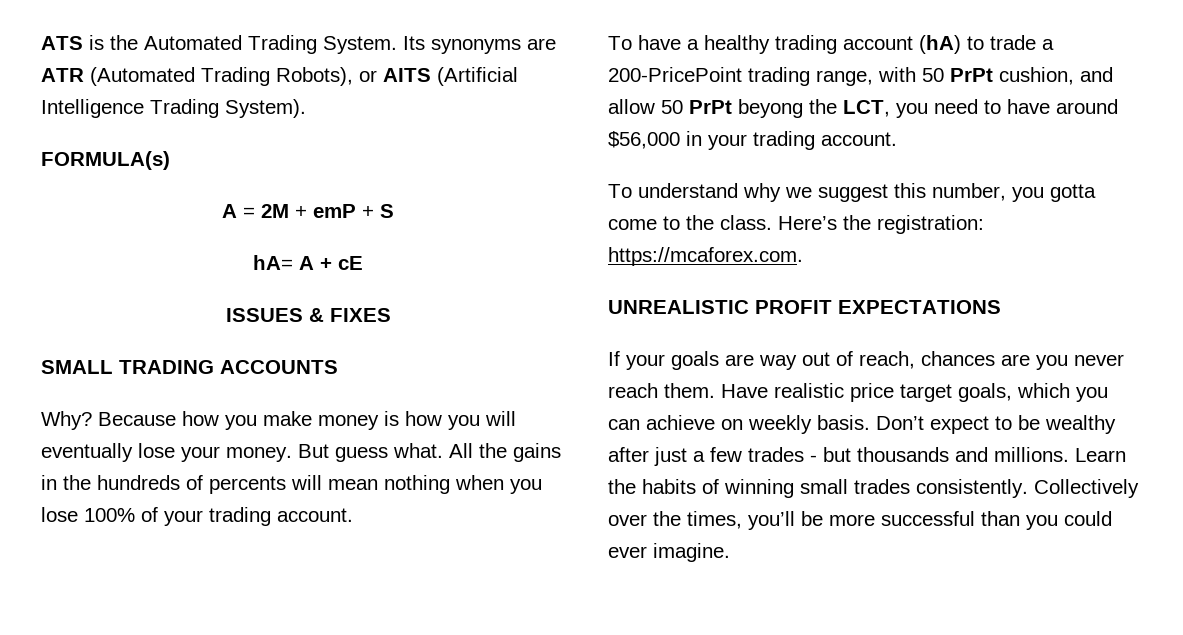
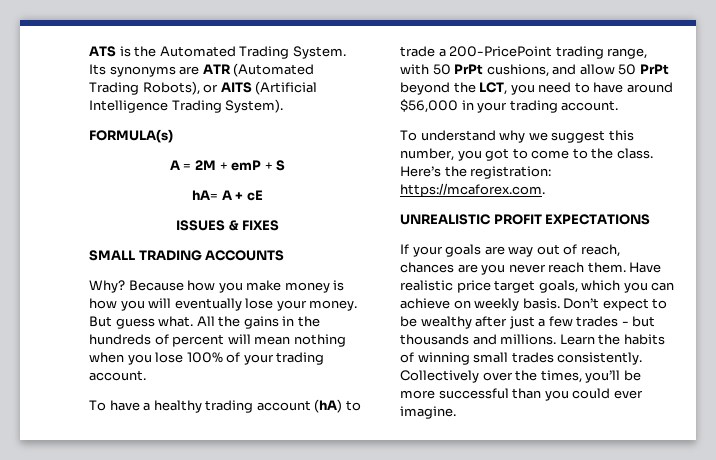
- All the gains in the hundreds of percents will mean nothing when you lose 100% of your trading account.
+ All the gains in the hundreds of percent will mean nothing when you lose 100% of your trading account.
- To have a healthy trading account (hA) to trade a 200-PricePoint trading range, with 50 PrPt cushion, and allow 50 PrPt beyong the LCT, you need to have around $56,000 in your trading account.
+ To have a healthy trading account (hA) to trade a 200-PricePoint trading range, with 50 PrPt cushions, and allow 50 PrPt beyond the LCT, you need to have around $56,000 in your trading account.
- To understand why we suggest this number, you gotta come to the class.
+ To understand why we suggest this number, you got to come to the class.

